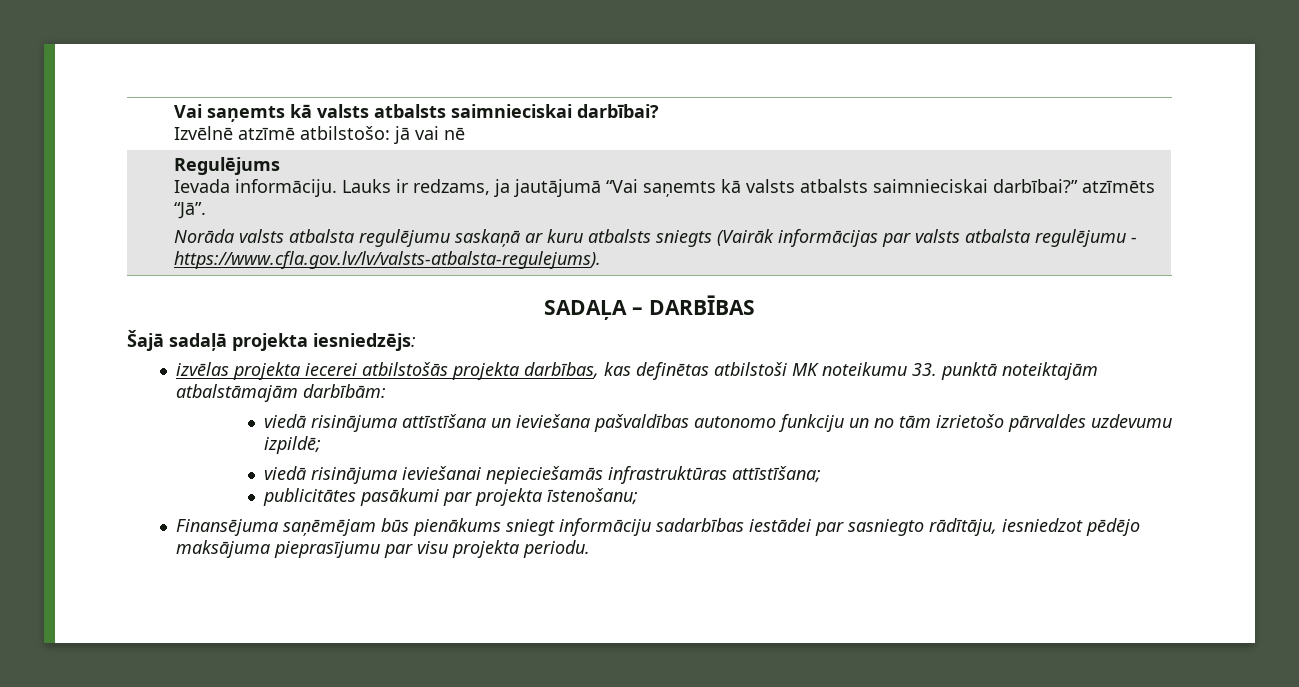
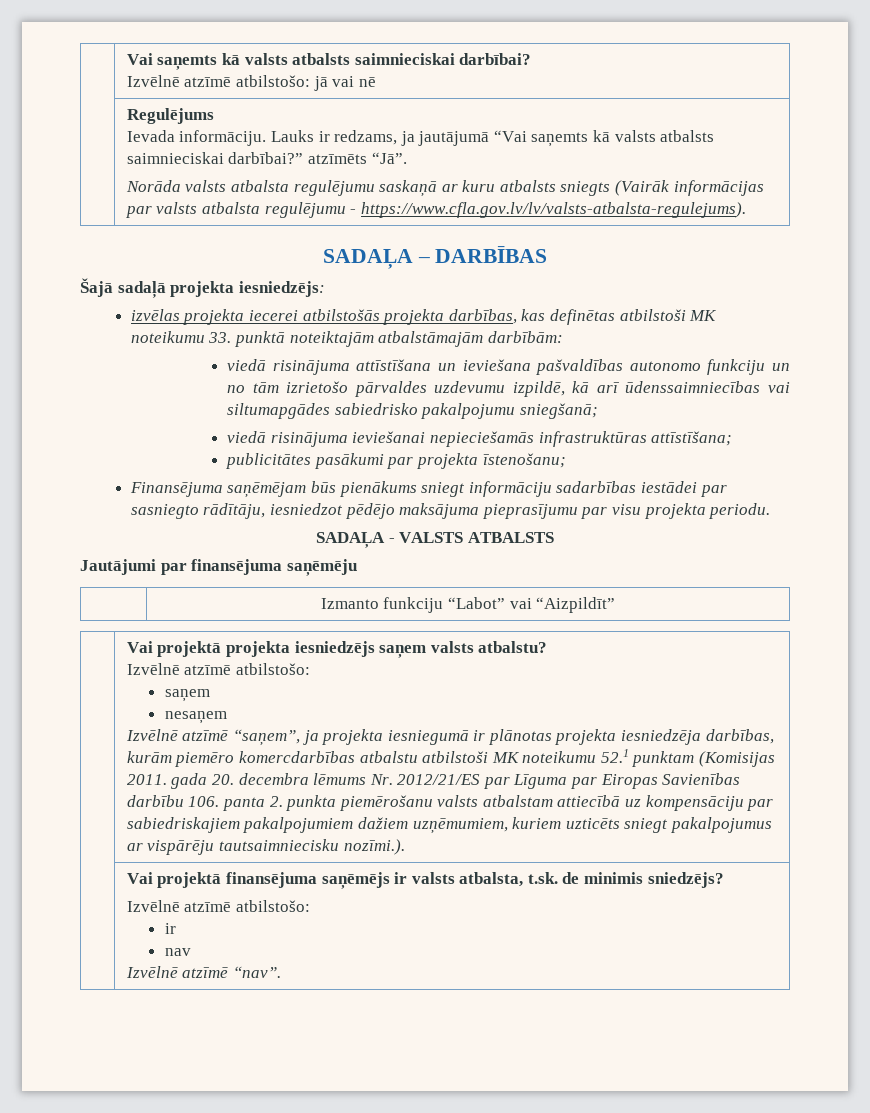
- viedā risinājuma attīstīšana un ieviešana pašvaldības autonomo funkciju un no tām izrietošo pārvaldes uzdevumu izpildē;
+ viedā risinājuma attīstīšana un ieviešana pašvaldības autonomo funkciju un no tām izrietošo pārvaldes uzdevumu izpildē, kā arī ūdenssaimniecības vai siltumapgādes sabiedrisko pakalpojumu sniegšanā;
+ SADAĻA - VALSTS ATBALSTS
+ Jautājumi par finansējuma saņēmēju
+ | Izmanto funkciju “Labot” vai “Aizpildīt”
+ | Vai projektā projekta iesniedzējs saņem valsts atbalstu?
+ Izvēlnē atzīmē atbilstošo:
+ saņem
+ nesaņem
+ Izvēlnē atzīmē “saņem”, ja projekta iesniegumā ir plānotas projekta iesniedzēja darbības, kurām piemēro komercdarbības atbalstu atbilstoši MK noteikumu 52.1 punktam (Komisijas 2011. gada 20. decembra lēmums Nr. 2012/21/ES par Līguma par Eiropas Savienības darbību 106. panta 2. punkta piemērošanu valsts atbalstam attiecībā uz kompensāciju par sabiedriskajiem pakalpojumiem dažiem uzņēmumiem, kuriem uzticēts sniegt pakalpojumus ar vispārēju tautsaimniecisku nozīmi.).
+ | Vai projektā finansējuma saņēmējs ir valsts atbalsta, t.sk. de minimis sniedzējs?
+ Izvēlnē atzīmē atbilstošo:
+ ir
+ nav
+ Izvēlnē atzīmē “nav”.

